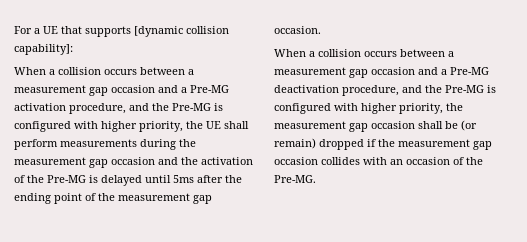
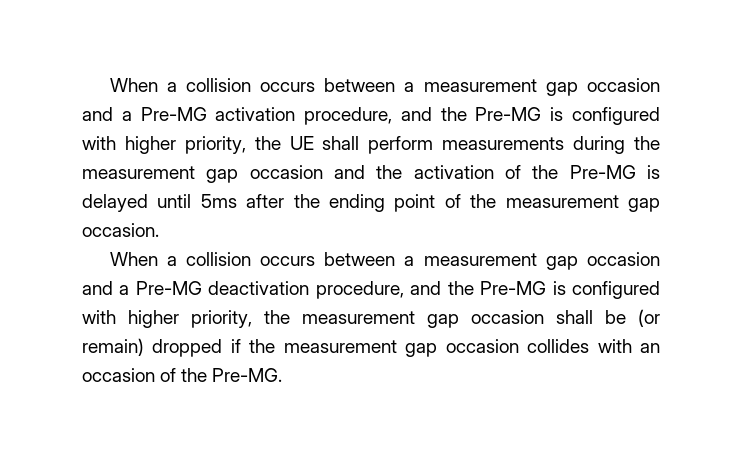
- For a UE that supports [dynamic collision capability]:

